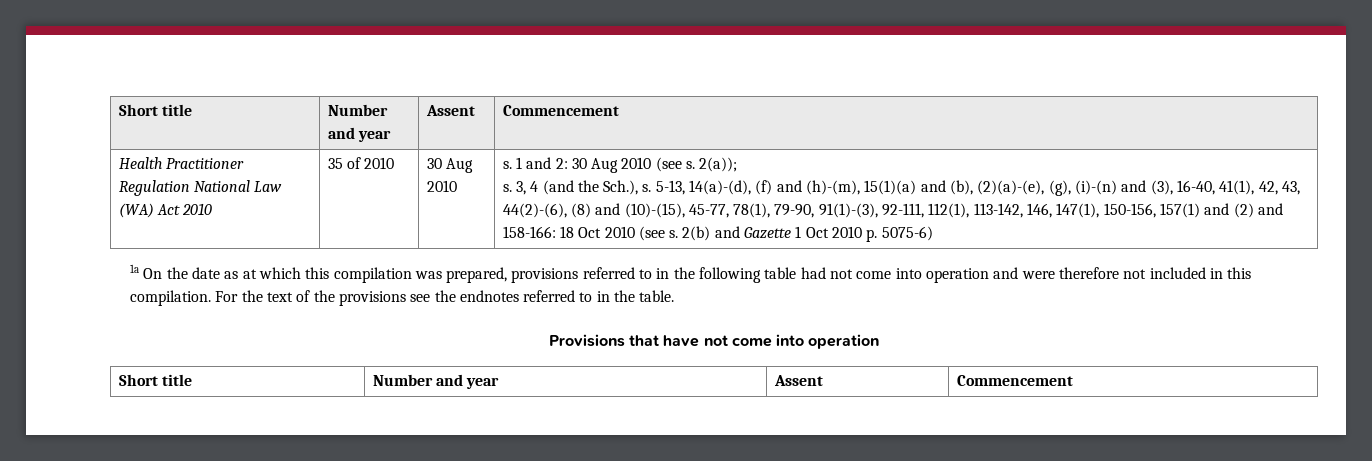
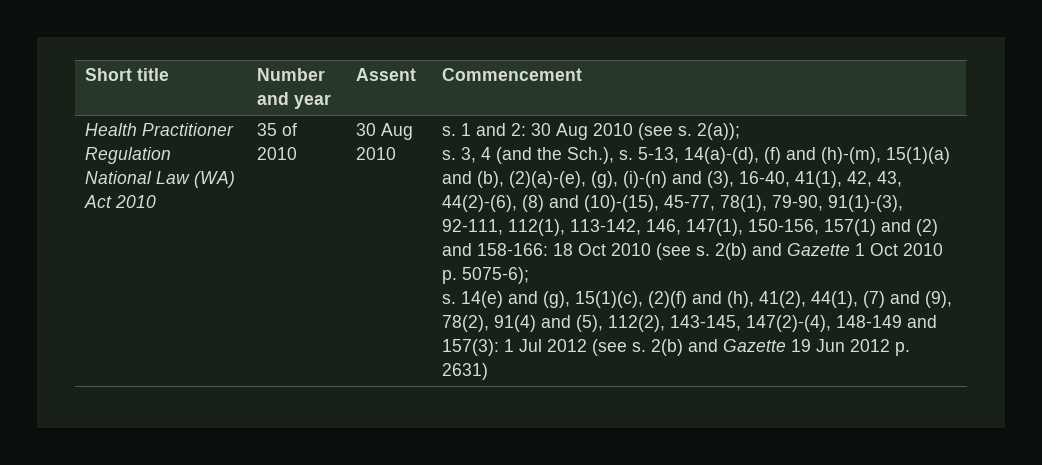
- 2(b) and Gazette 1 Oct 2010 p. 5075-6)
- 1a On the date as at which this compilation was prepared, provisions referred to in the following table had not come into operation and were therefore not included in this compilation. For the text of the provisions see the endnotes referred to in the table.
- Provisions that have not come into operation
- Short title | Number and year | Assent | Commencement
+ 2(b) and Gazette 1 Oct 2010 p. 5075-6);
+ s. 14(e) and (g), 15(1)(c), (2)(f) and (h), 41(2), 44(1), (7) and (9), 78(2), 91(4) and (5), 112(2), 143-145, 147(2)-(4), 148-149 and 157(3): 1 Jul 2012 (see s. 2(b) and Gazette 19 Jun 2012 p. 2631)

